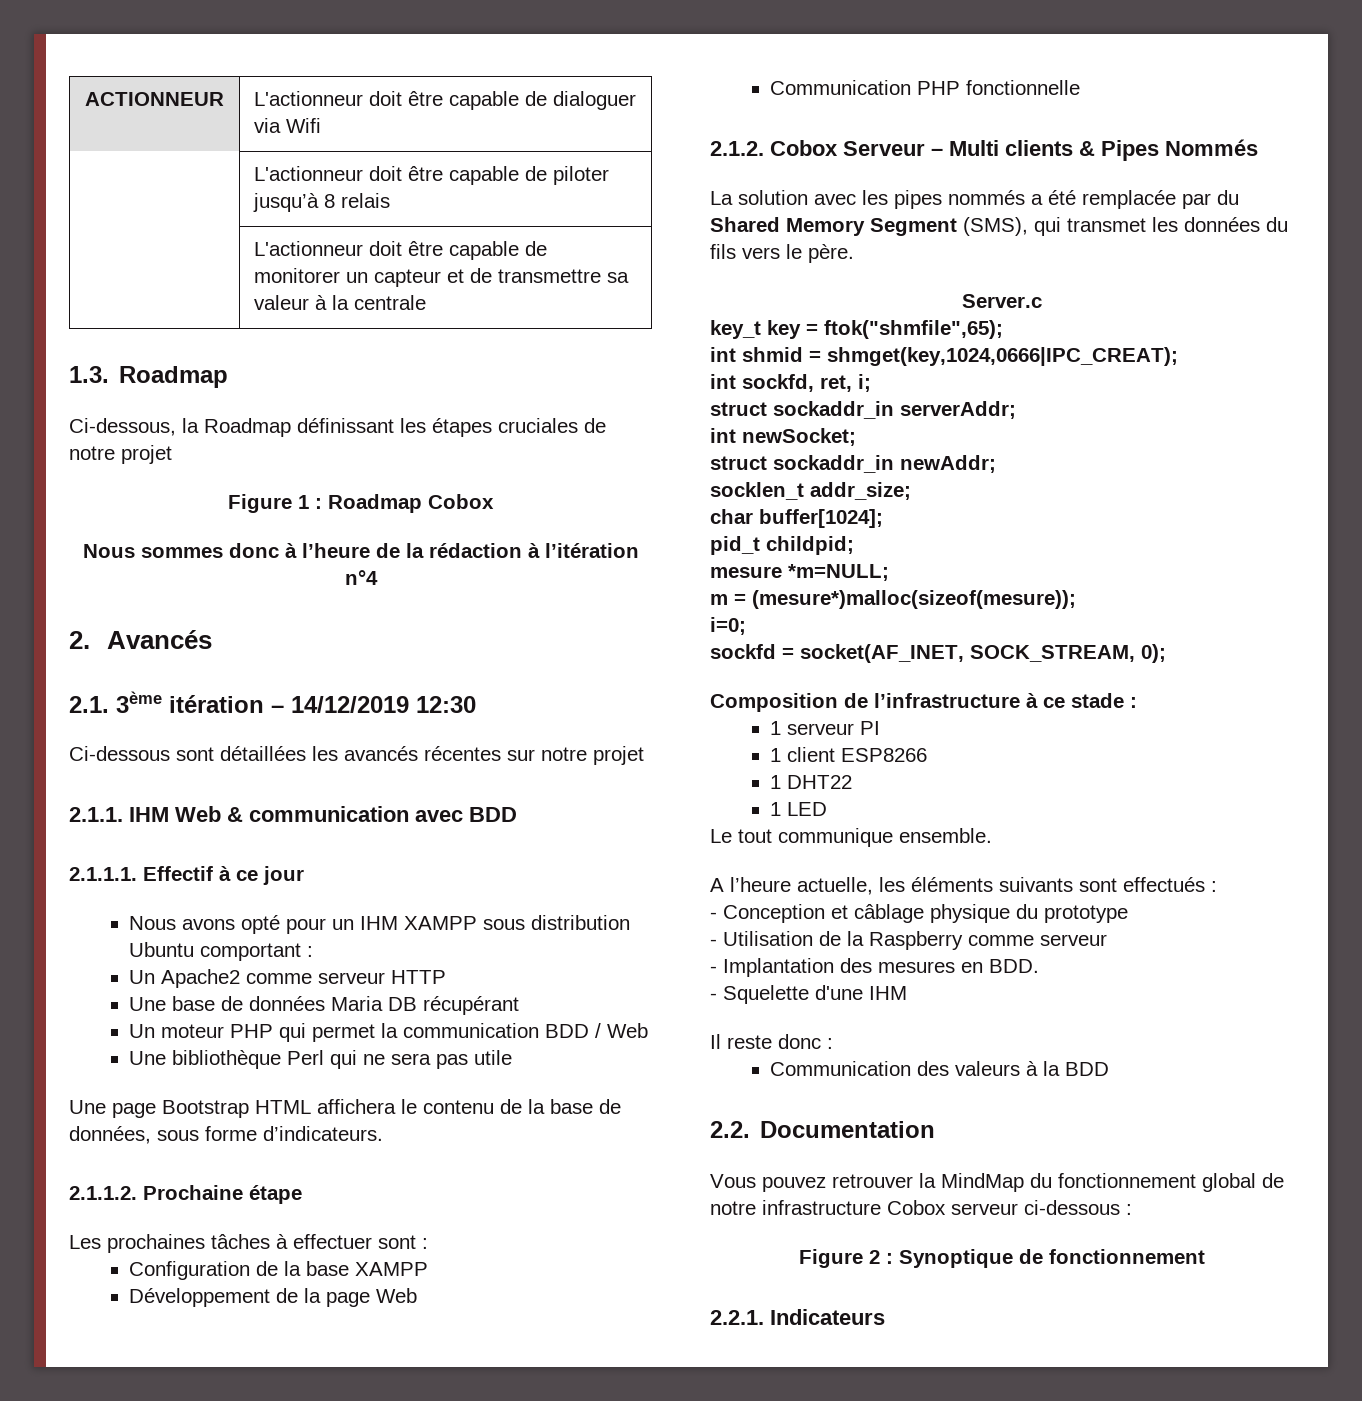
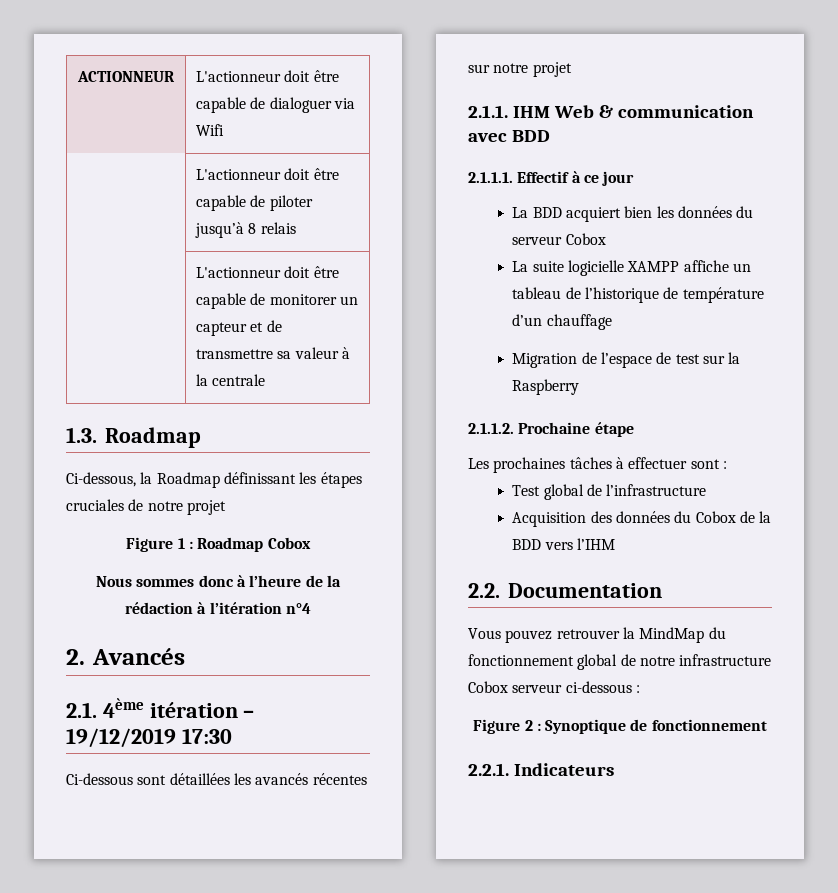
- 2.1. 3ème itération – 14/12/2019 12:30
+ 2.1. 4ème itération – 19/12/2019 17:30
- Nous avons opté pour un IHM XAMPP sous distribution Ubuntu comportant :
- Un Apache2 comme serveur HTTP
- Une base de données Maria DB récupérant
- Un moteur PHP qui permet la communication BDD / Web
- Une bibliothèque Perl qui ne sera pas utile
- Une page Bootstrap HTML affichera le contenu de la base de données, sous forme d’indicateurs.
+ La BDD acquiert bien les données du serveur Cobox
+ La suite logicielle XAMPP affiche un tableau de l’historique de température d’un chauffage
+ Migration de l’espace de test sur la Raspberry
- Configuration de la base XAMPP
- Développement de la page Web
- Communication PHP fonctionnelle
- 2.1.2. Cobox Serveur – Multi clients & Pipes Nommés
- La solution avec les pipes nommés a été remplacée par du Shared Memory Segment (SMS), qui transmet les données du fils vers le père.
- Server.c
- key_t key = ftok("shmfile",65);
- int shmid = shmget(key,1024,0666|IPC_CREAT);
- int sockfd, ret, i;
- struct sockaddr_in serverAddr;
- int newSocket;
- struct sockaddr_in newAddr;
- socklen_t addr_size;
- char buffer[1024];
- pid_t childpid;
- mesure *m=NULL;
- m = (mesure*)malloc(sizeof(mesure));
- i=0;
- sockfd = socket(AF_INET, SOCK_STREAM, 0);
- Composition de l’infrastructure à ce stade :
- 1 serveur PI
- 1 client ESP8266
- 1 DHT22
- 1 LED
- Le tout communique ensemble.
- A l’heure actuelle, les éléments suivants sont effectués :
- - Conception et câblage physique du prototype
- - Utilisation de la Raspberry comme serveur
- - Implantation des mesures en BDD.
- - Squelette d'une IHM
- Il reste donc :
- Communication des valeurs à la BDD
+ Test global de l’infrastructure
+ Acquisition des données du Cobox de la BDD vers l’IHM

